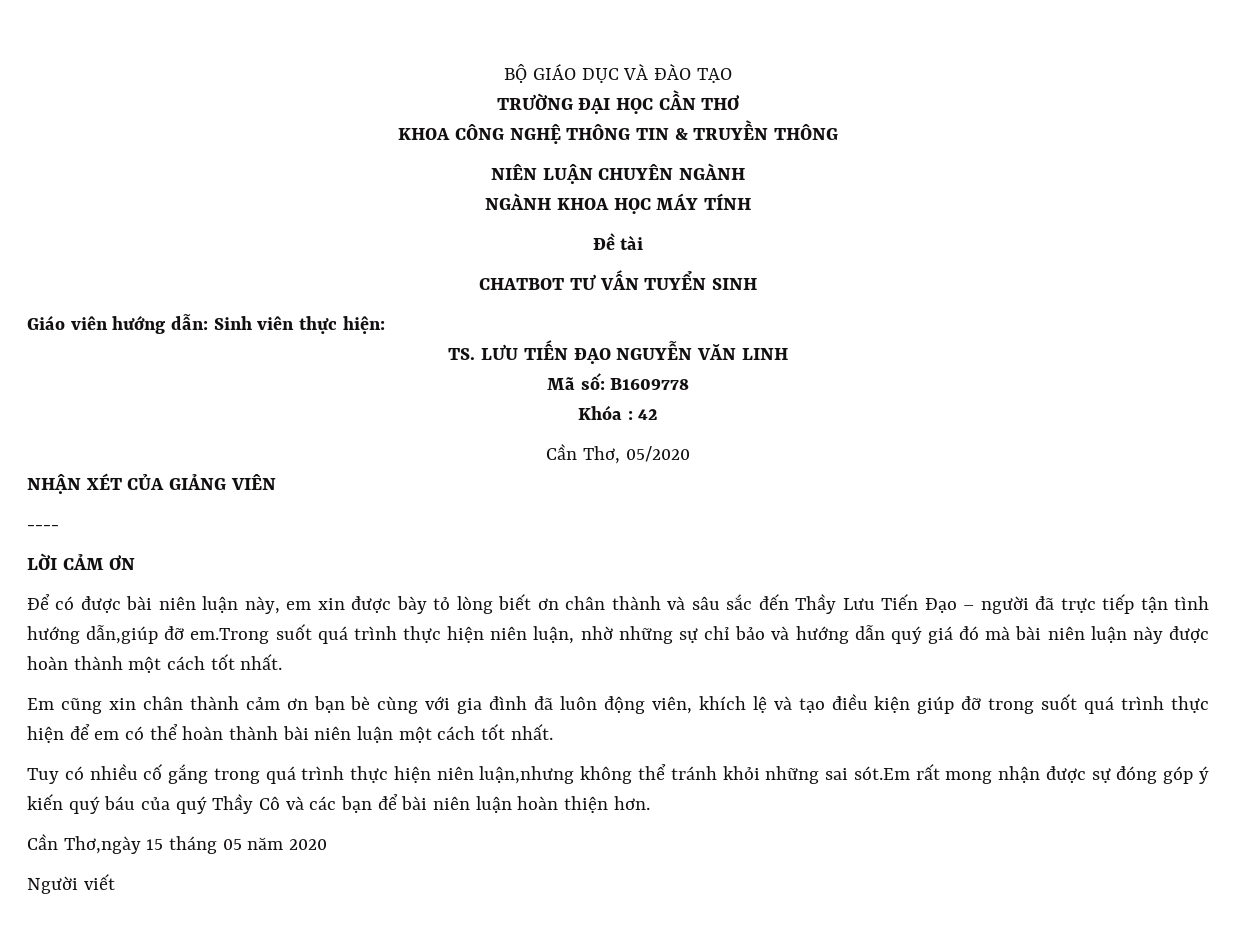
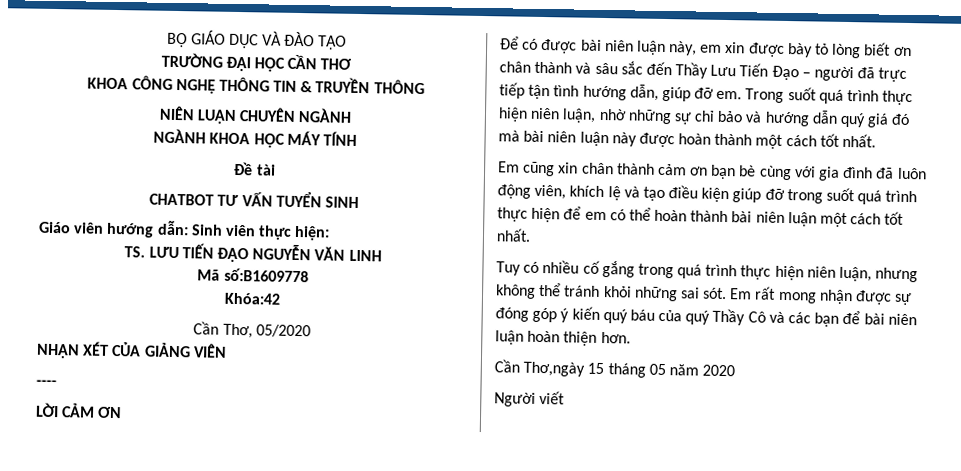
- Mã số: B1609778
- Khóa : 42
+ Mã số:B1609778
+ Khóa:42
- Để có được bài niên luận này, em xin được bày tỏ lòng biết ơn chân thành và sâu sắc đến Thầy Lưu Tiến Đạo – người đã trực tiếp tận tình hướng dẫn,giúp đỡ em.Trong suốt quá trình thực hiện niên luận, nhờ những sự chỉ bảo và hướng dẫn quý giá đó mà bài niên luận này được hoàn thành một cách tốt nhất.
+ Để có được bài niên luận này, em xin được bày tỏ lòng biết ơn chân thành và sâu sắc đến Thầy Lưu Tiến Đạo – người đã trực tiếp tận tình hướng dẫn, giúp đỡ em. Trong suốt quá trình thực hiện niên luận, nhờ những sự chỉ bảo và hướng dẫn quý giá đó mà bài niên luận này được hoàn thành một cách tốt nhất.
- Tuy có nhiều cố gắng trong quá trình thực hiện niên luận,nhưng không thể tránh khỏi những sai sót.Em rất mong nhận được sự đóng góp ý kiến quý báu của quý Thầy Cô và các bạn để bài niên luận hoàn thiện hơn.
+ Tuy có nhiều cố gắng trong quá trình thực hiện niên luận, nhưng không thể tránh khỏi những sai sót. Em rất mong nhận được sự đóng góp ý kiến quý báu của quý Thầy Cô và các bạn để bài niên luận hoàn thiện hơn.

